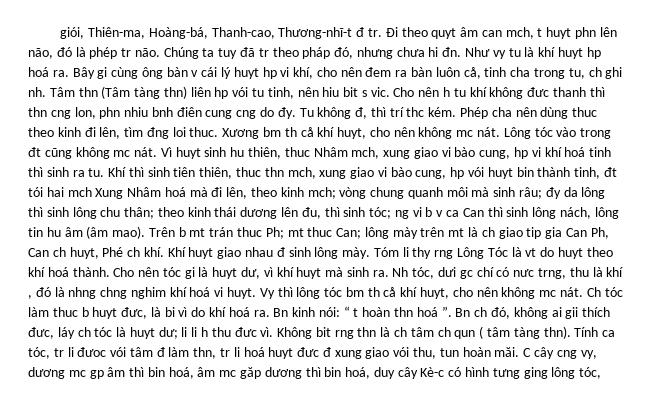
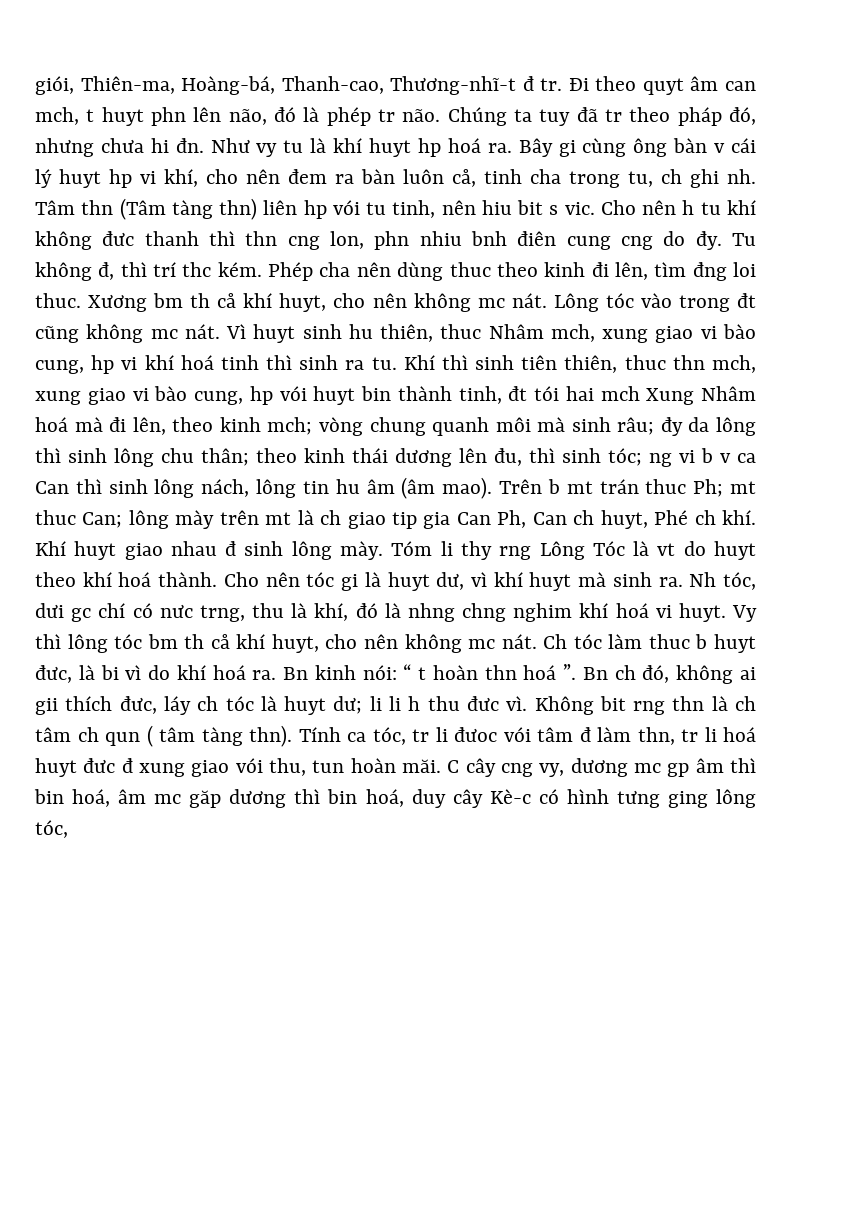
- Nh tóc, dưi gc chí có nưc trng, thu là khí , đó là nhng chng nghim khí hoá vi huyt.
+ Nh tóc, dưi gc chí có nưc trng, thu là khí, đó là nhng chng nghim khí hoá vi huyt.

